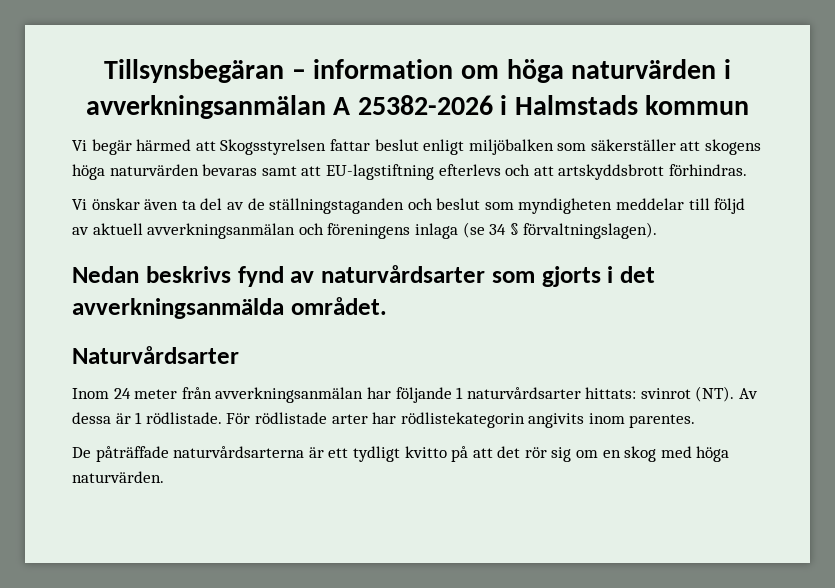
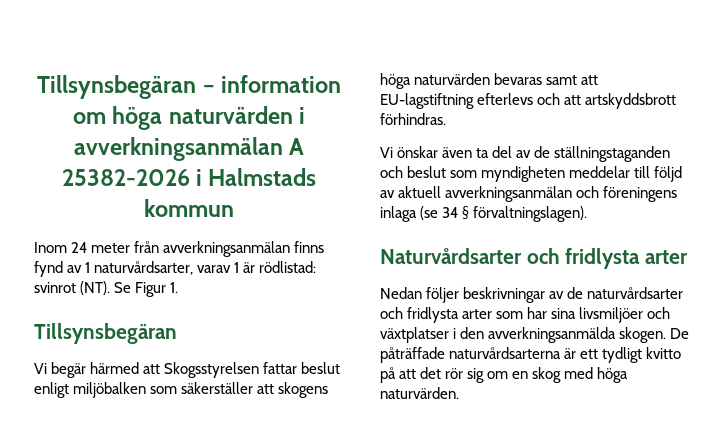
+ Inom 24 meter från avverkningsanmälan finns fynd av 1 naturvårdsarter, varav 1 är rödlistad: svinrot (NT). Se Figur 1.
+ Tillsynsbegäran
- Nedan beskrivs fynd av naturvårdsarter som gjorts i det avverkningsanmälda området.
- Naturvårdsarter
- Inom 24 meter från avverkningsanmälan har följande 1 naturvårdsarter hittats: svinrot (NT). Av dessa är 1 rödlistade. För rödlistade arter har rödlistekategorin angivits inom parentes.
- De påträffade naturvårdsarterna är ett tydligt kvitto på att det rör sig om en skog med höga naturvärden.
+ Naturvårdsarter och fridlysta arter
+ Nedan följer beskrivningar av de naturvårdsarter och fridlysta arter som har sina livsmiljöer och växtplatser i den avverkningsanmälda skogen. De påträffade naturvårdsarterna är ett tydligt kvitto på att det rör sig om en skog med höga naturvärden.

